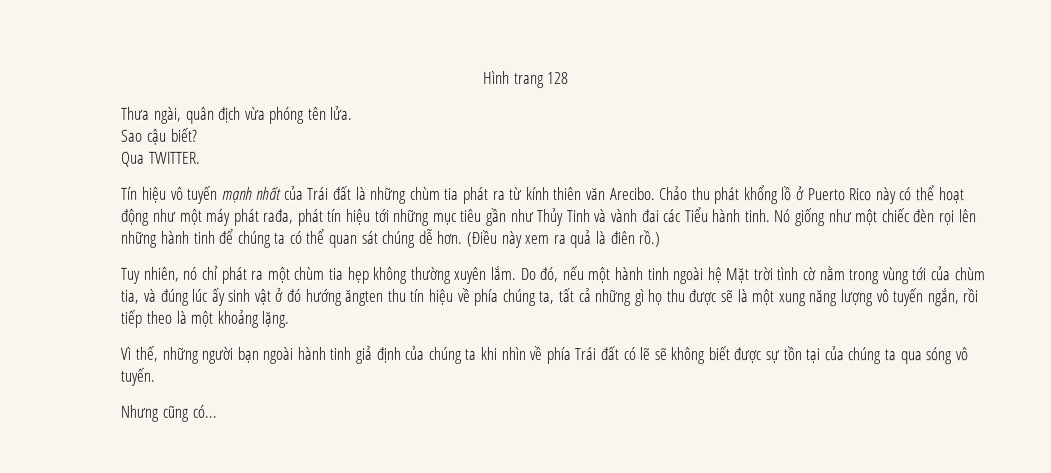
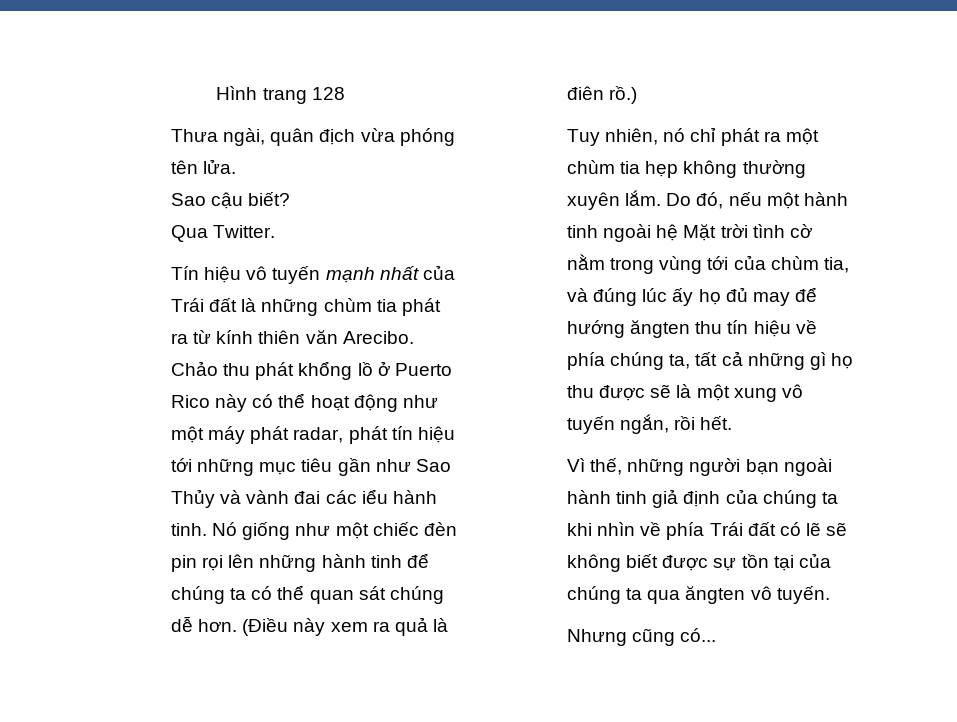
- Qua TWITTER.
+ Qua Twitter.
- Chảo thu phát khổng lồ ở Puerto Rico này có thể hoạt động như một máy phát rađa, phát tín hiệu tới những mục tiêu gần như Thủy Tinh và vành đai các Tiểu hành tinh.
+ Chảo thu phát khổng lồ ở Puerto Rico này có thể hoạt động như một máy phát radar, phát tín hiệu tới những mục tiêu gần như Sao Thủy và vành đai các iểu hành tinh.
- Nó giống như một chiếc đèn rọi lên những hành tinh để chúng ta có thể quan sát chúng dễ hơn.
+ Nó giống như một chiếc đèn pin rọi lên những hành tinh để chúng ta có thể quan sát chúng dễ hơn.
- Do đó, nếu một hành tinh ngoài hệ Mặt trời tình cờ nằm trong vùng tới của chùm tia, và đúng lúc ấy sinh vật ở đó hướng ăngten thu tín hiệu về phía chúng ta, tất cả những gì họ thu được sẽ là một xung năng lượng vô tuyến ngắn, rồi tiếp theo là một khoảng lặng.
+ Do đó, nếu một hành tinh ngoài hệ Mặt trời tình cờ nằm trong vùng tới của chùm tia, và đúng lúc ấy họ đủ may để hướng ăngten thu tín hiệu về phía chúng ta, tất cả những gì họ thu được sẽ là một xung vô tuyến ngắn, rồi hết.
- Vì thế, những người bạn ngoài hành tinh giả định của chúng ta khi nhìn về phía Trái đất có lẽ sẽ không biết được sự tồn tại của chúng ta qua sóng vô tuyến.
+ Vì thế, những người bạn ngoài hành tinh giả định của chúng ta khi nhìn về phía Trái đất có lẽ sẽ không biết được sự tồn tại của chúng ta qua ăngten vô tuyến.

